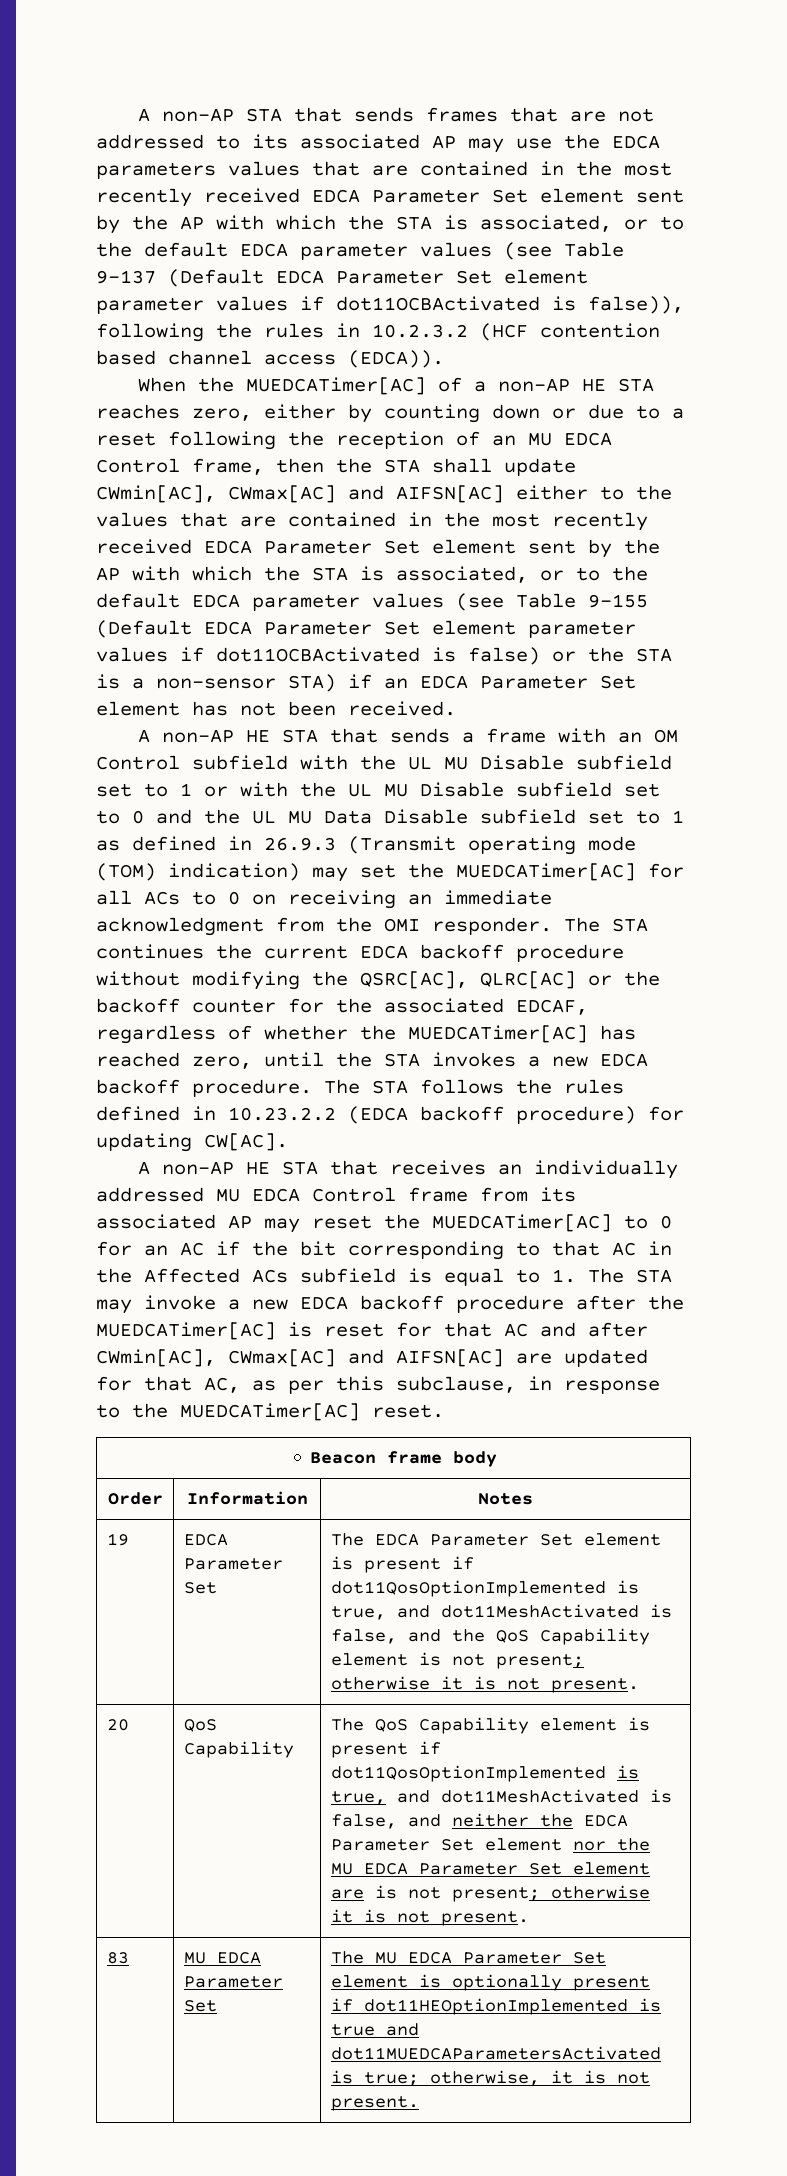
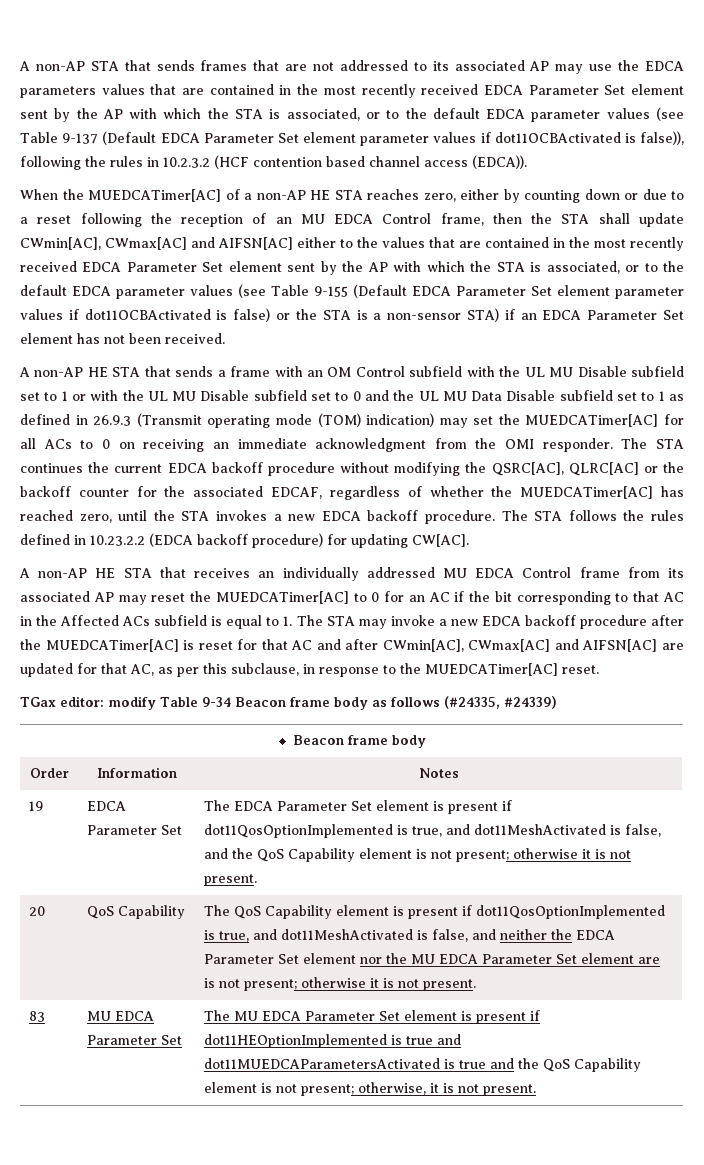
+ TGax editor: modify Table 9-34 Beacon frame body as follows (#24335, #24339)
- 83 | MU EDCA Parameter Set | The MU EDCA Parameter Set element is optionally present if dot11HEOptionImplemented is true and dot11MUEDCAParametersActivated is true; otherwise, it is not present.
+ 83 | MU EDCA Parameter Set | The MU EDCA Parameter Set element is present if dot11HEOptionImplemented is true and dot11MUEDCAParametersActivated is true and the QoS Capability element is not present; otherwise, it is not present.

